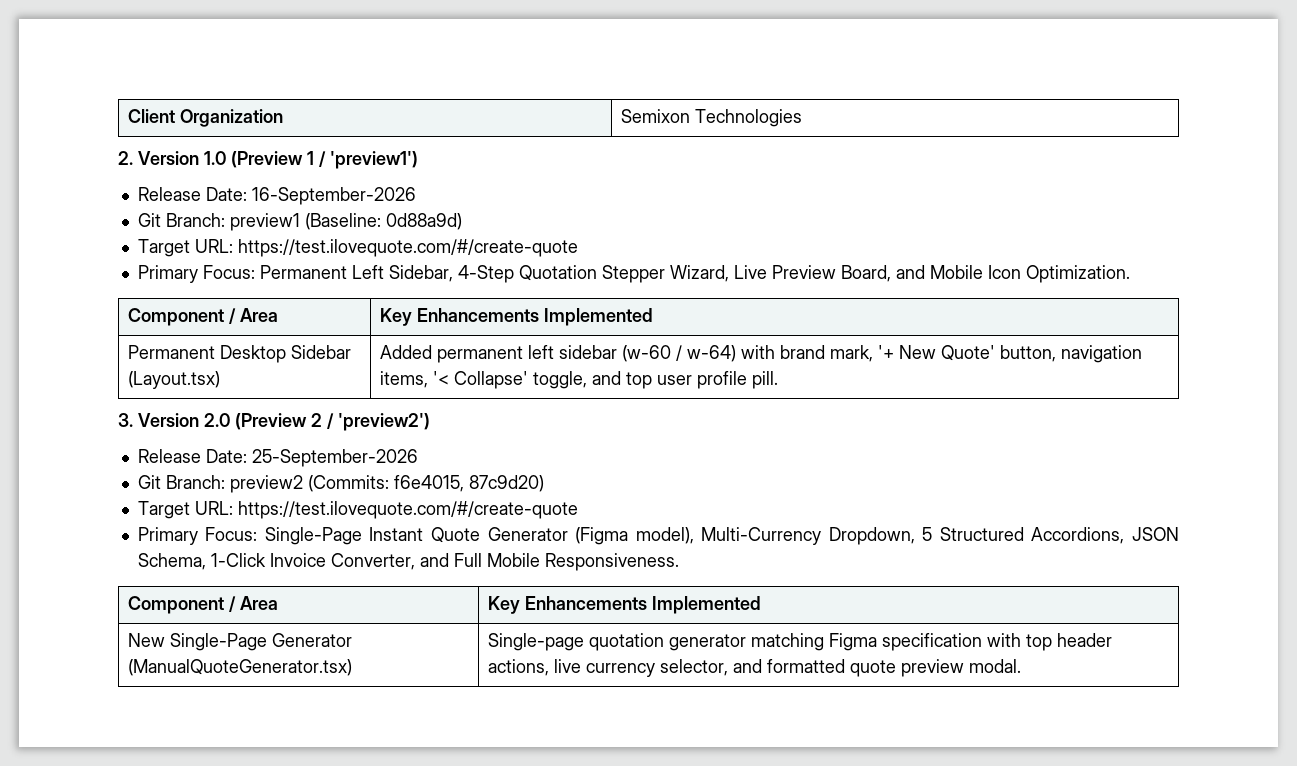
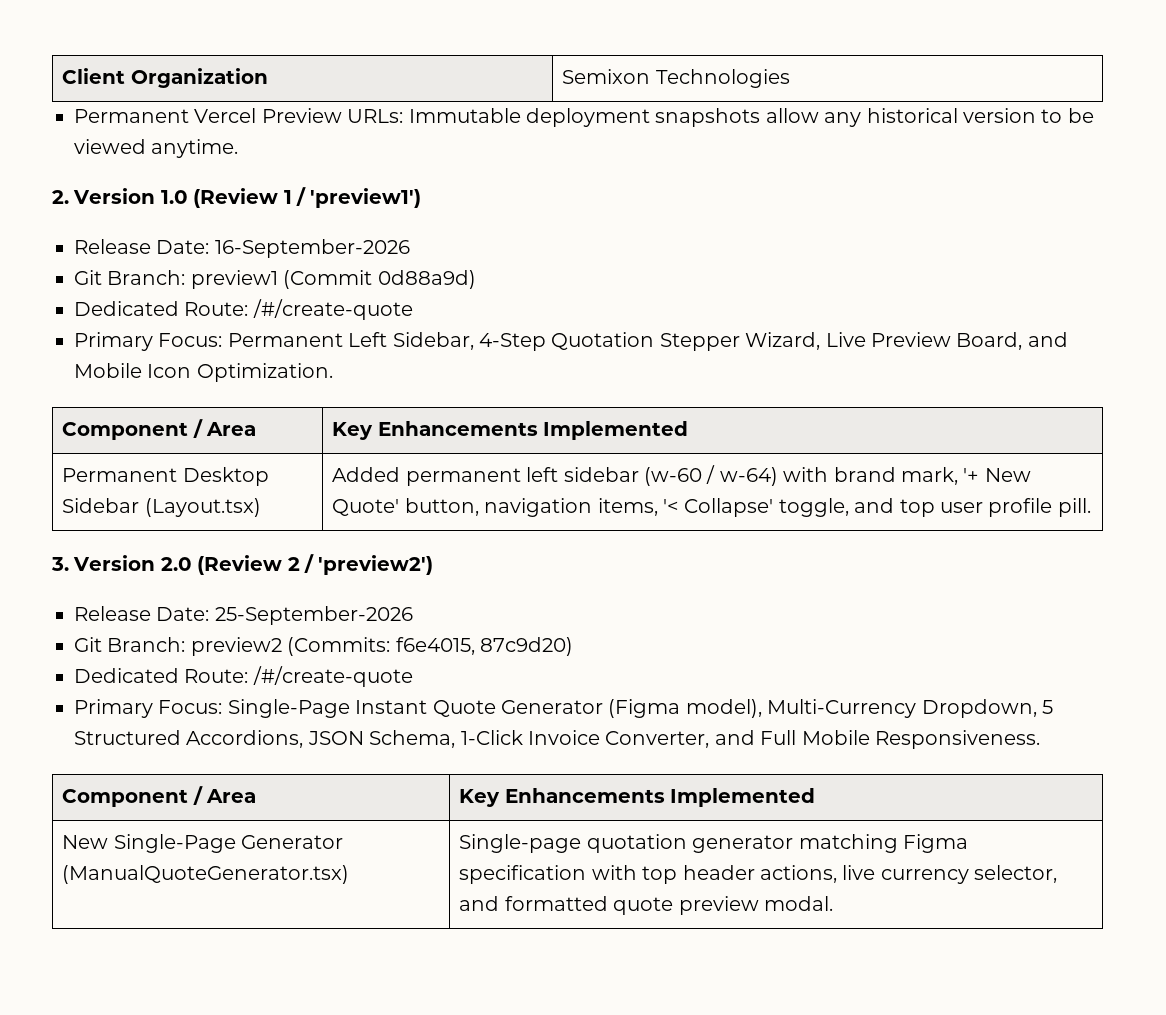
+ Permanent Vercel Preview URLs: Immutable deployment snapshots allow any historical version to be viewed anytime.
- 2. Version 1.0 (Preview 1 / 'preview1')
+ 2. Version 1.0 (Review 1 / 'preview1')
- Git Branch: preview1 (Baseline: 0d88a9d)
- Target URL: https://test.ilovequote.com/#/create-quote
+ Git Branch: preview1 (Commit 0d88a9d)
+ Dedicated Route: /#/create-quote
- 3. Version 2.0 (Preview 2 / 'preview2')
+ 3. Version 2.0 (Review 2 / 'preview2')
  Git Branch: preview2 (Commits: f6e4015, 87c9d20)
- Target URL: https://test.ilovequote.com/#/create-quote
+ Dedicated Route: /#/create-quote

